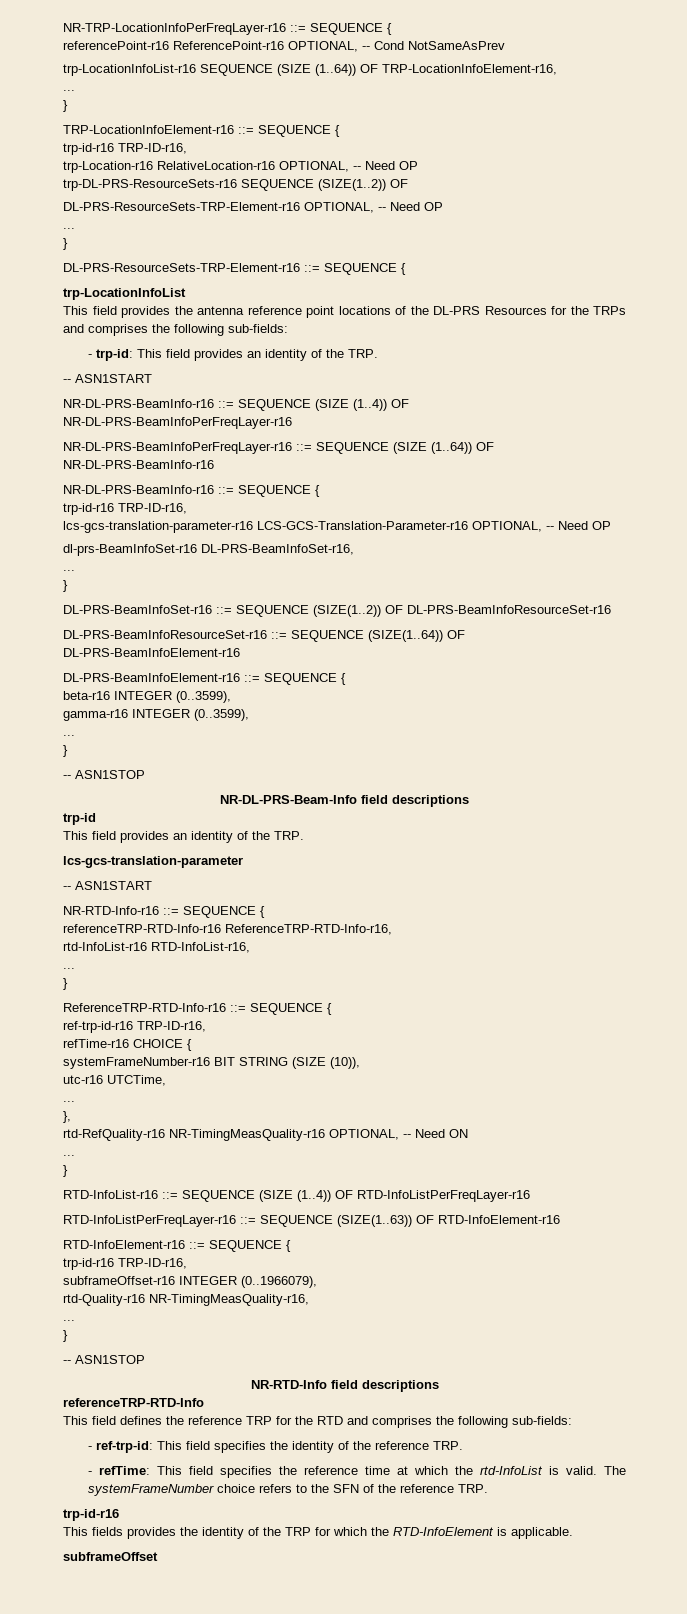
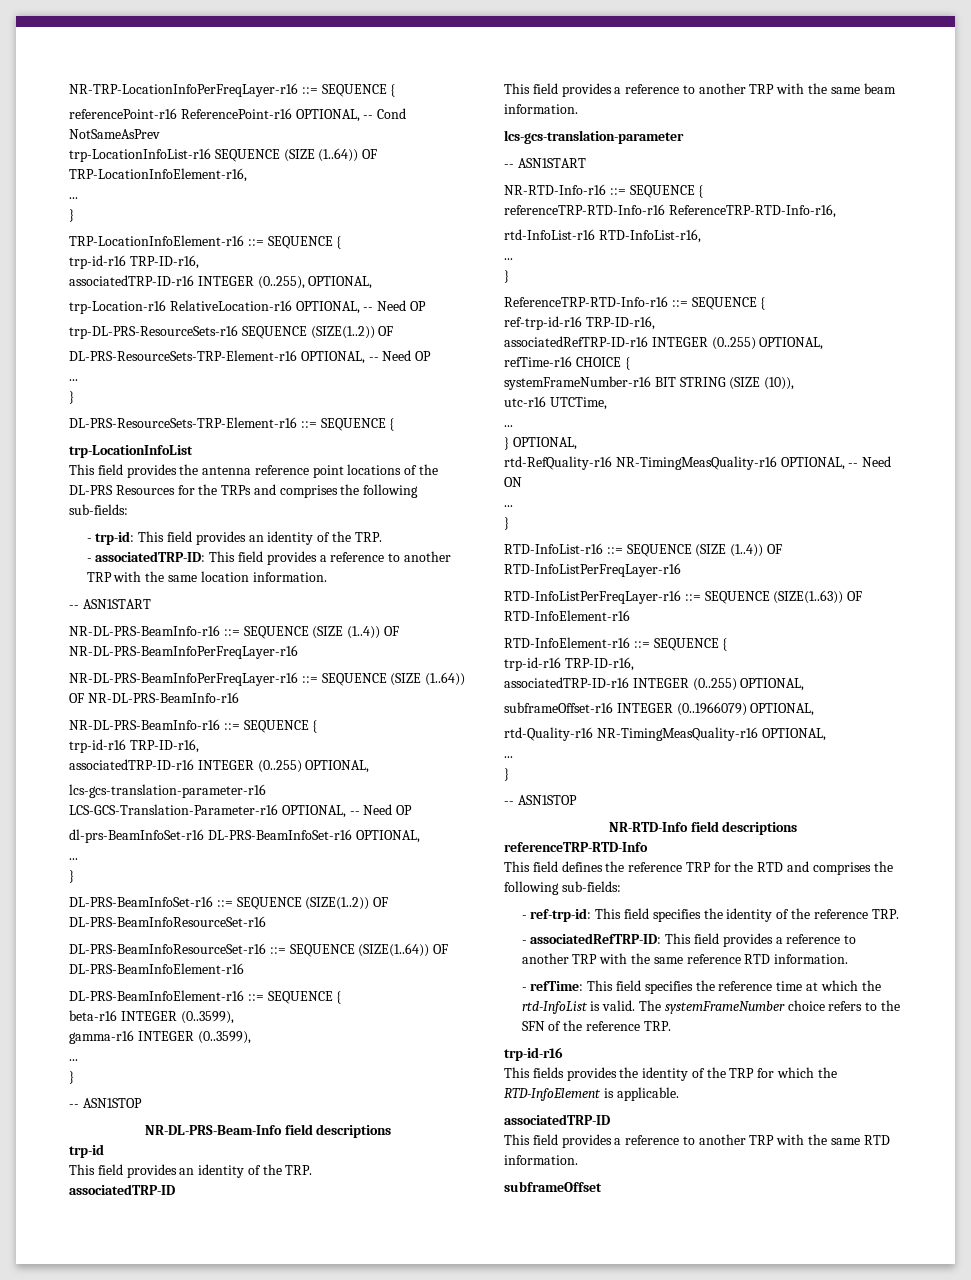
+ associatedTRP-ID-r16 INTEGER (0..255), OPTIONAL,
+ - associatedTRP-ID: This field provides a reference to another TRP with the same location information.
  NR-DL-PRS-BeamInfo-r16 ::= SEQUENCE {
  trp-id-r16 TRP-ID-r16,
+ associatedTRP-ID-r16 INTEGER (0..255) OPTIONAL,
- dl-prs-BeamInfoSet-r16 DL-PRS-BeamInfoSet-r16,
+ dl-prs-BeamInfoSet-r16 DL-PRS-BeamInfoSet-r16 OPTIONAL,
  trp-id
  This field provides an identity of the TRP.
+ associatedTRP-ID
+ This field provides a reference to another TRP with the same beam information.
+ associatedRefTRP-ID-r16 INTEGER (0..255) OPTIONAL,
- },
+ } OPTIONAL,
  RTD-InfoElement-r16 ::= SEQUENCE {
  trp-id-r16 TRP-ID-r16,
+ associatedTRP-ID-r16 INTEGER (0..255) OPTIONAL,
- subframeOffset-r16 INTEGER (0..1966079),
+ subframeOffset-r16 INTEGER (0..1966079) OPTIONAL,
- rtd-Quality-r16 NR-TimingMeasQuality-r16,
+ rtd-Quality-r16 NR-TimingMeasQuality-r16 OPTIONAL,
+ - associatedRefTRP-ID: This field provides a reference to another TRP with the same reference RTD information.
  This fields provides the identity of the TRP for which the RTD-InfoElement is applicable.
+ associatedTRP-ID
+ This field provides a reference to another TRP with the same RTD information.

